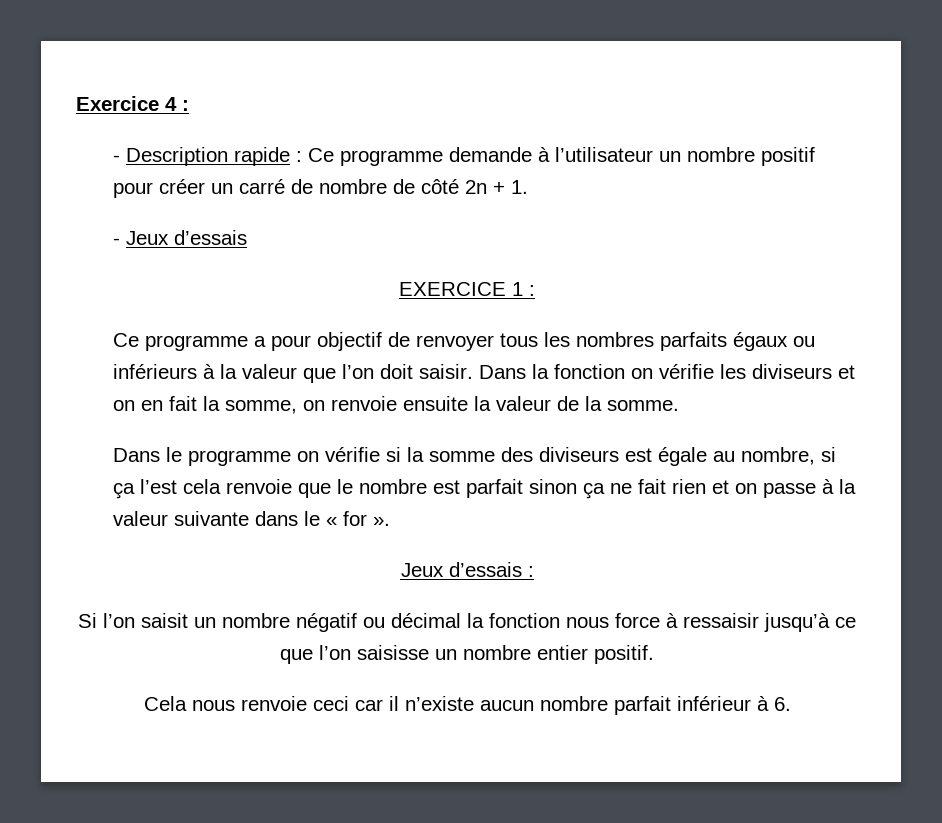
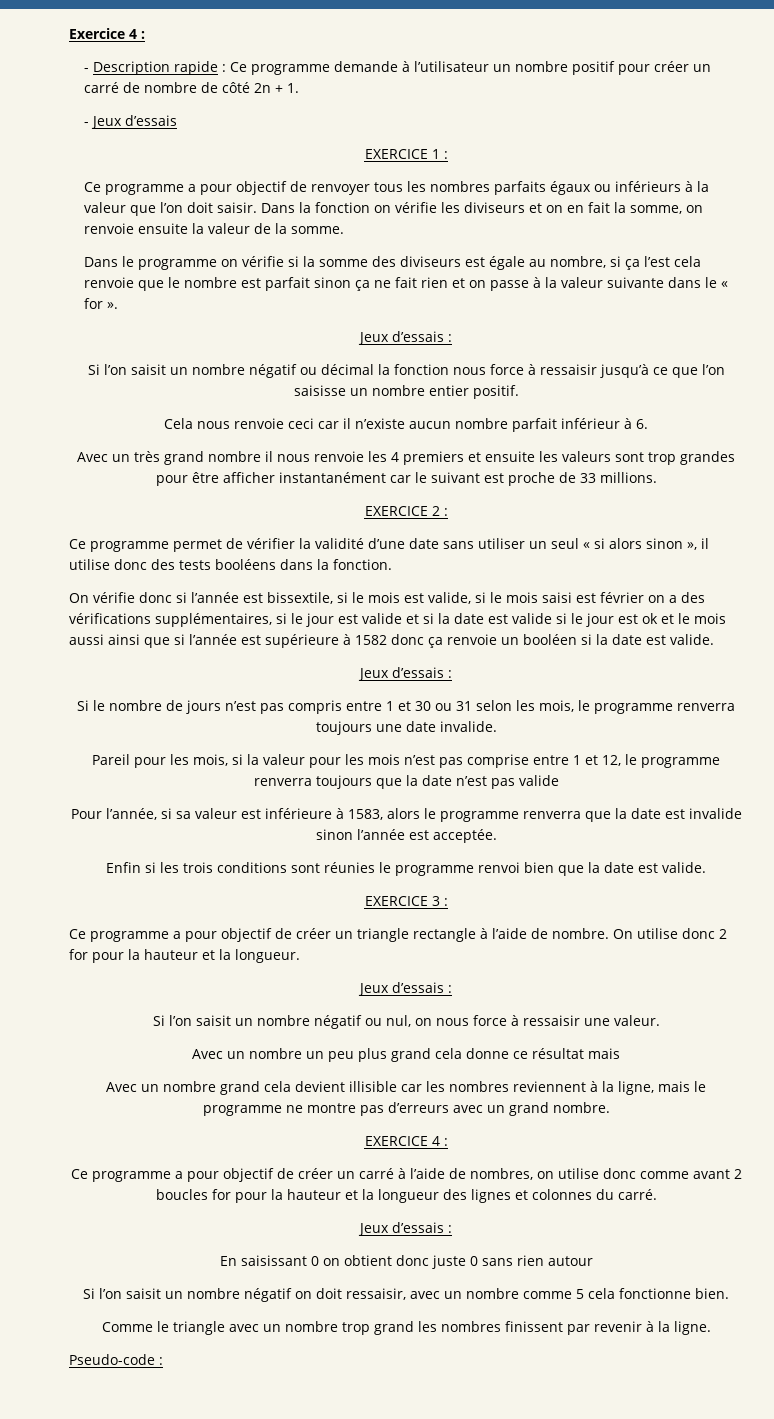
+ Avec un très grand nombre il nous renvoie les 4 premiers et ensuite les valeurs sont trop grandes pour être afficher instantanément car le suivant est proche de 33 millions.
+ EXERCICE 2 :
+ Ce programme permet de vérifier la validité d’une date sans utiliser un seul « si alors sinon », il utilise donc des tests booléens dans la fonction.
+ On vérifie donc si l’année est bissextile, si le mois est valide, si le mois saisi est février on a des vérifications supplémentaires, si le jour est valide et si la date est valide si le jour est ok et le mois aussi ainsi que si l’année est supérieure à 1582 donc ça renvoie un booléen si la date est valide.
+ Jeux d’essais :
+ Si le nombre de jours n’est pas compris entre 1 et 30 ou 31 selon les mois, le programme renverra toujours une date invalide.
+ Pareil pour les mois, si la valeur pour les mois n’est pas comprise entre 1 et 12, le programme renverra toujours que la date n’est pas valide
+ Pour l’année, si sa valeur est inférieure à 1583, alors le programme renverra que la date est invalide sinon l’année est acceptée.
+ Enfin si les trois conditions sont réunies le programme renvoi bien que la date est valide.
+ EXERCICE 3 :
+ Ce programme a pour objectif de créer un triangle rectangle à l’aide de nombre. On utilise donc 2 for pour la hauteur et la longueur.
+ Jeux d’essais :
+ Si l’on saisit un nombre négatif ou nul, on nous force à ressaisir une valeur.
+ Avec un nombre un peu plus grand cela donne ce résultat mais
+ Avec un nombre grand cela devient illisible car les nombres reviennent à la ligne, mais le programme ne montre pas d’erreurs avec un grand nombre.
+ EXERCICE 4 :
+ Ce programme a pour objectif de créer un carré à l’aide de nombres, on utilise donc comme avant 2 boucles for pour la hauteur et la longueur des lignes et colonnes du carré.
+ Jeux d’essais :
+ En saisissant 0 on obtient donc juste 0 sans rien autour
+ Si l’on saisit un nombre négatif on doit ressaisir, avec un nombre comme 5 cela fonctionne bien.
+ Comme le triangle avec un nombre trop grand les nombres finissent par revenir à la ligne.
+ Pseudo-code :

